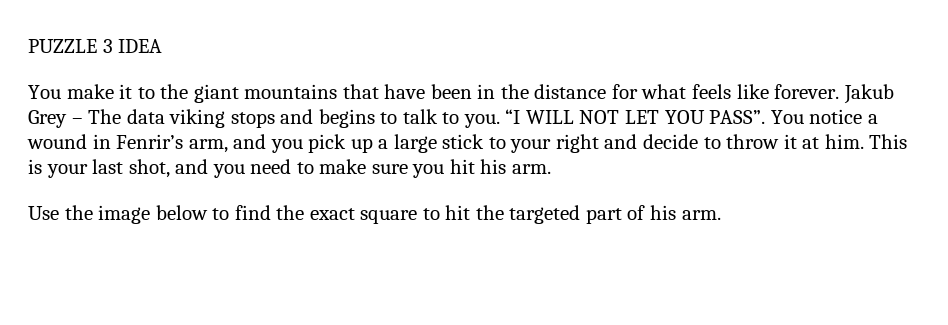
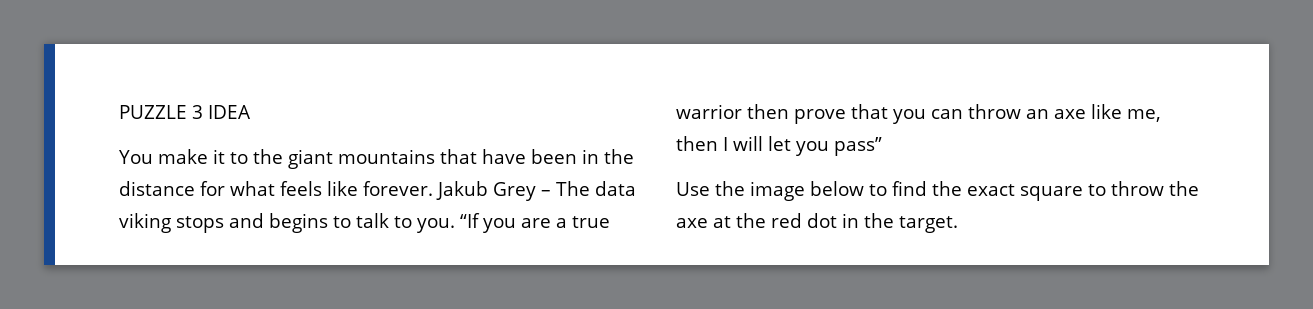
- “I WILL NOT LET YOU PASS”. You notice a wound in Fenrir’s arm, and you pick up a large stick to your right and decide to throw it at him. This is your last shot, and you need to make sure you hit his arm.
+ “If you are a true warrior then prove that you can throw an axe like me, then I will let you pass”
- Use the image below to find the exact square to hit the targeted part of his arm.
+ Use the image below to find the exact square to throw the axe at the red dot in the target.

